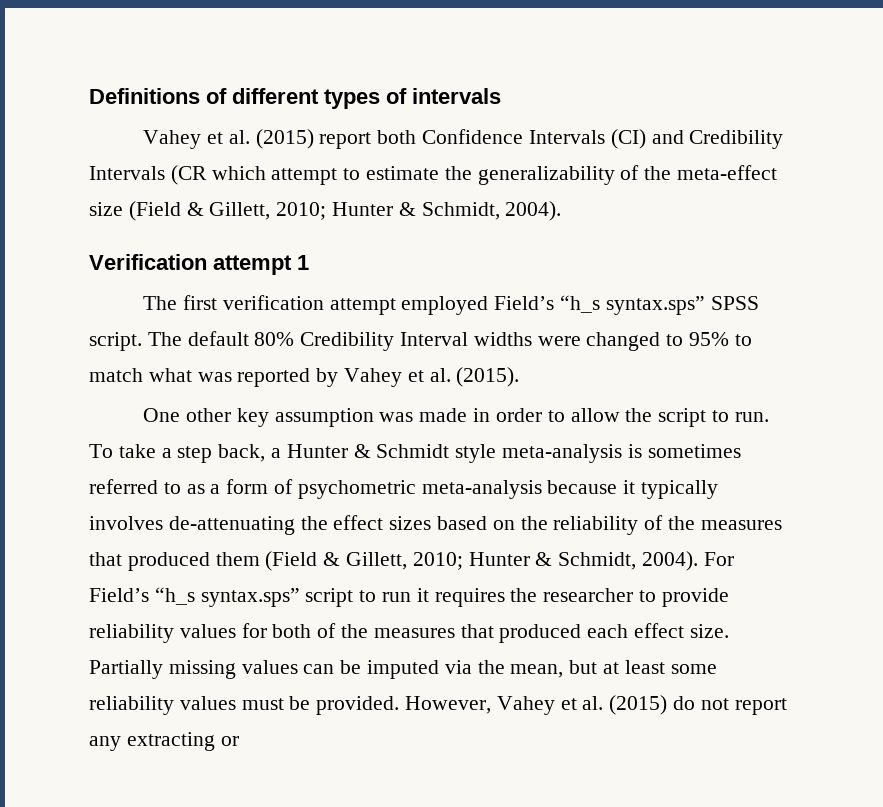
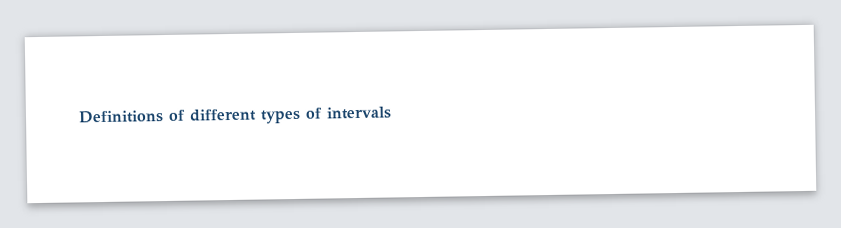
- Vahey et al. (2015) report both Confidence Intervals (CI) and Credibility Intervals (CR which attempt to estimate the generalizability of the meta-effect size (Field & Gillett, 2010; Hunter & Schmidt, 2004).
- Verification attempt 1
- The first verification attempt employed Field’s “h_s syntax.sps” SPSS script. The default 80% Credibility Interval widths were changed to 95% to match what was reported by Vahey et al. (2015).
- One other key assumption was made in order to allow the script to run. To take a step back, a Hunter & Schmidt style meta-analysis is sometimes referred to as a form of psychometric meta-analysis because it typically involves de-attenuating the effect sizes based on the reliability of the measures that produced them (Field & Gillett, 2010; Hunter & Schmidt, 2004). For Field’s “h_s syntax.sps” script to run it requires the researcher to provide reliability values for both of the measures that produced each effect size. Partially missing values can be imputed via the mean, but at least some reliability values must be provided. However, Vahey et al. (2015) do not report any extracting or

